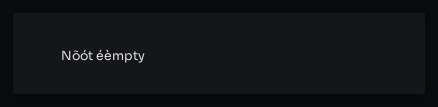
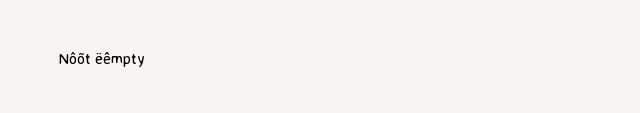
- Nõót éèmpty
+ Nôõt ëêmpty

